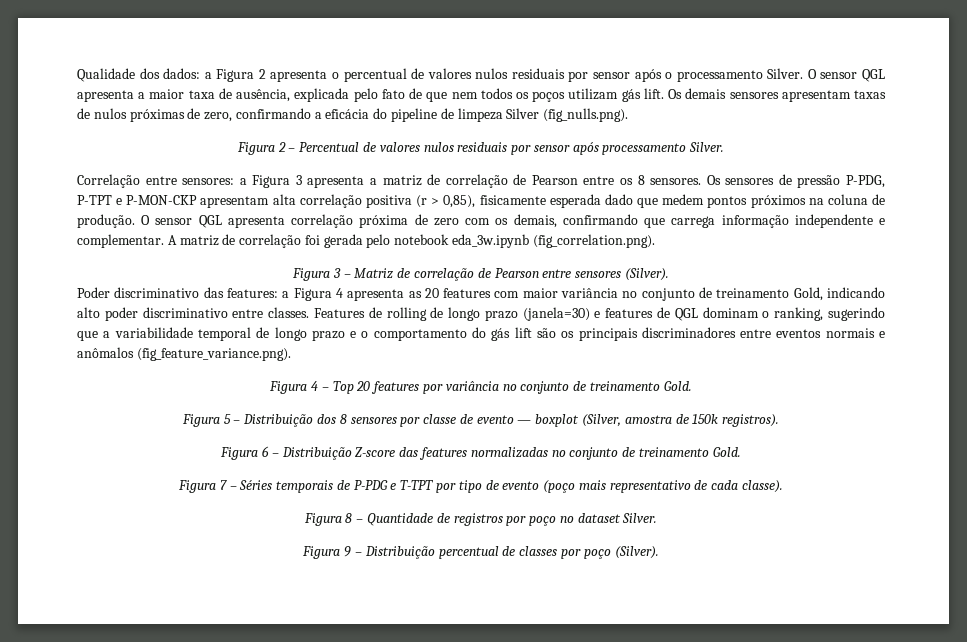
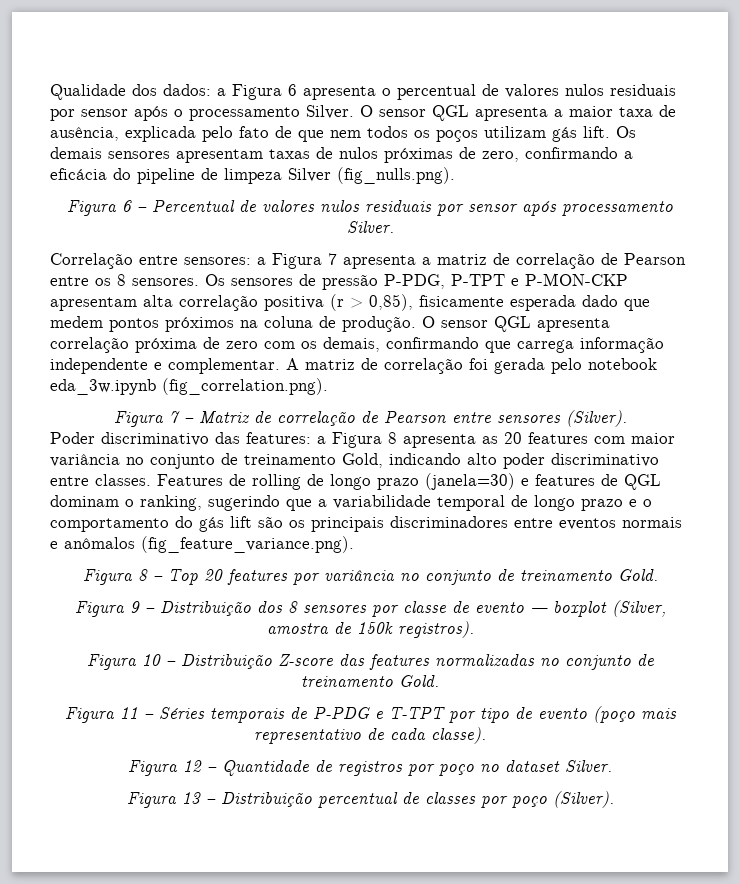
- Qualidade dos dados: a Figura 2 apresenta o percentual de valores nulos residuais por sensor após o processamento Silver.
+ Qualidade dos dados: a Figura 6 apresenta o percentual de valores nulos residuais por sensor após o processamento Silver.
- Figura 2 – Percentual de valores nulos residuais por sensor após processamento Silver.
+ Figura 6 – Percentual de valores nulos residuais por sensor após processamento Silver.
- Correlação entre sensores: a Figura 3 apresenta a matriz de correlação de Pearson entre os 8 sensores.
+ Correlação entre sensores: a Figura 7 apresenta a matriz de correlação de Pearson entre os 8 sensores.
- Figura 3 – Matriz de correlação de Pearson entre sensores (Silver).
+ Figura 7 – Matriz de correlação de Pearson entre sensores (Silver).
- Poder discriminativo das features: a Figura 4 apresenta as 20 features com maior variância no conjunto de treinamento Gold, indicando alto poder discriminativo entre classes.
+ Poder discriminativo das features: a Figura 8 apresenta as 20 features com maior variância no conjunto de treinamento Gold, indicando alto poder discriminativo entre classes.
- Figura 4 – Top 20 features por variância no conjunto de treinamento Gold.
+ Figura 8 – Top 20 features por variância no conjunto de treinamento Gold.
- Figura 5 – Distribuição dos 8 sensores por classe de evento — boxplot (Silver, amostra de 150k registros).
+ Figura 9 – Distribuição dos 8 sensores por classe de evento — boxplot (Silver, amostra de 150k registros).
- Figura 6 – Distribuição Z-score das features normalizadas no conjunto de treinamento Gold.
+ Figura 10 – Distribuição Z-score das features normalizadas no conjunto de treinamento Gold.
- Figura 7 – Séries temporais de P-PDG e T-TPT por tipo de evento (poço mais representativo de cada classe).
+ Figura 11 – Séries temporais de P-PDG e T-TPT por tipo de evento (poço mais representativo de cada classe).
- Figura 8 – Quantidade de registros por poço no dataset Silver.
+ Figura 12 – Quantidade de registros por poço no dataset Silver.
- Figura 9 – Distribuição percentual de classes por poço (Silver).
+ Figura 13 – Distribuição percentual de classes por poço (Silver).

